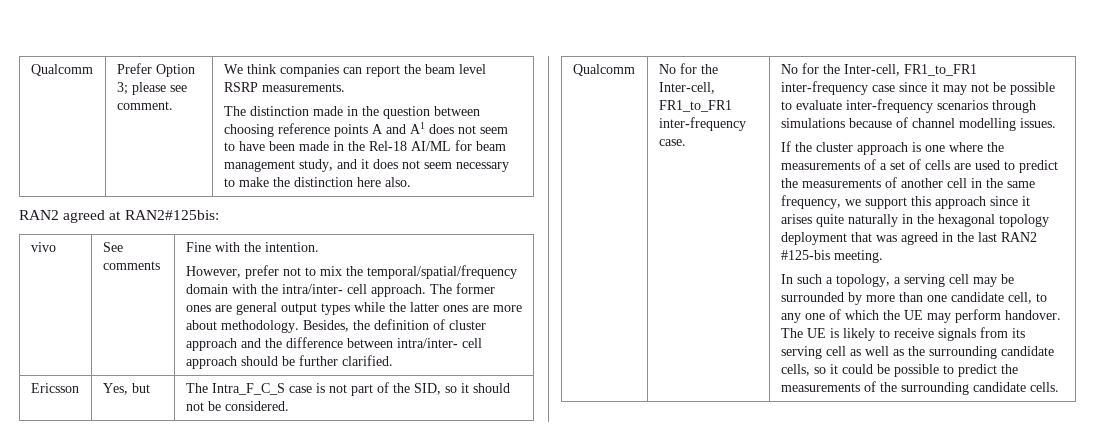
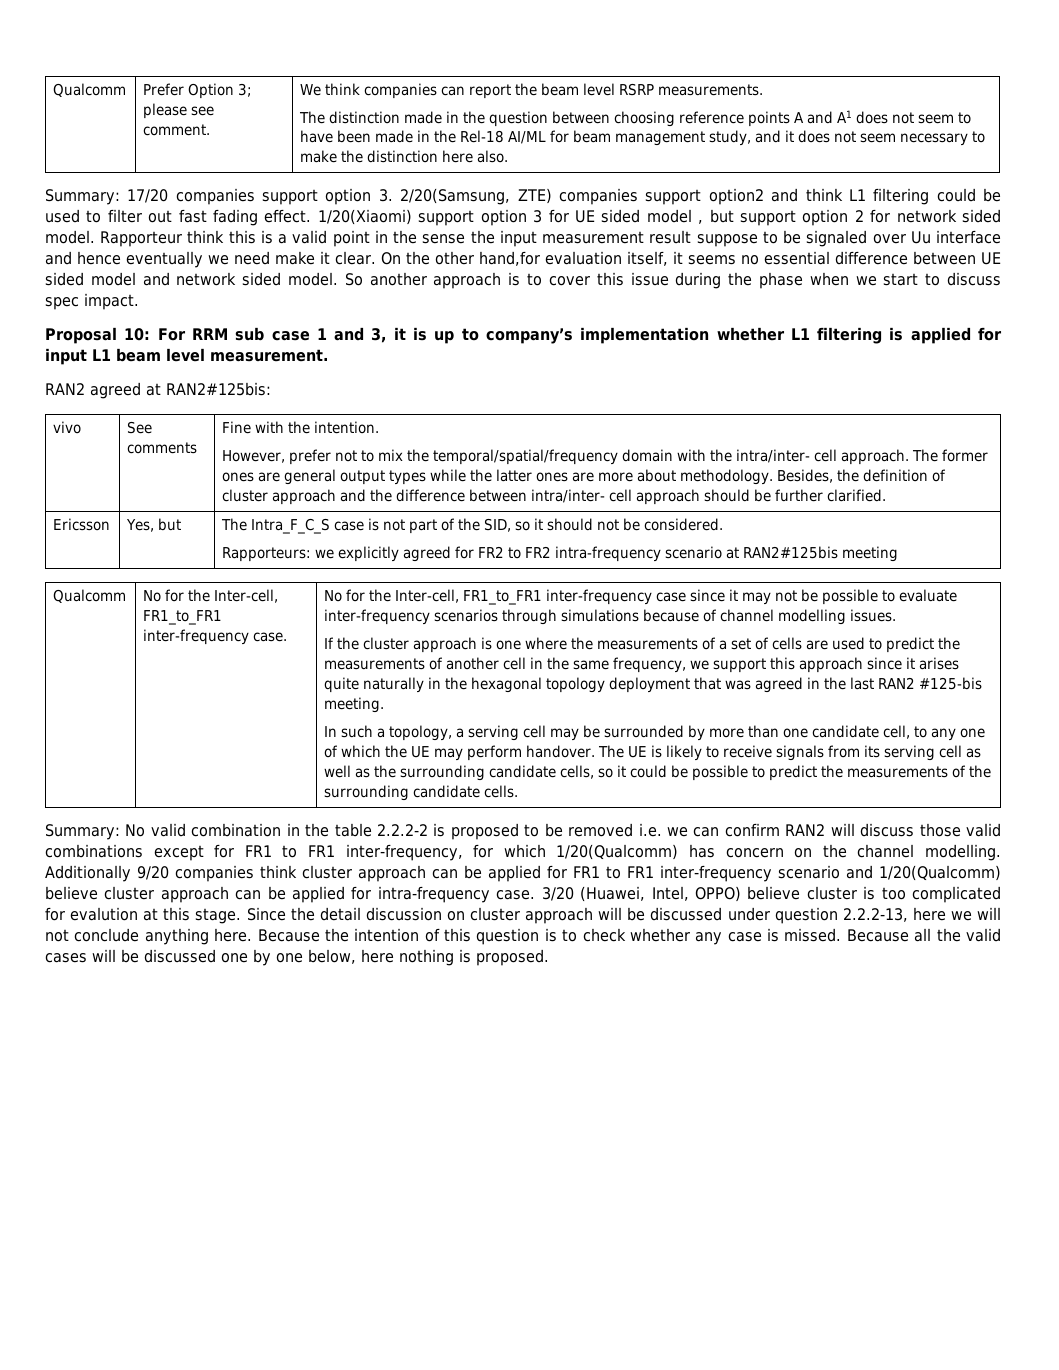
+ Summary: 17/20 companies support option 3. 2/20(Samsung, ZTE) companies support option2 and think L1 filtering could be used to filter out fast fading effect. 1/20(Xiaomi) support option 3 for UE sided model , but support option 2 for network sided model. Rapporteur think this is a valid point in the sense the input measurement result suppose to be signaled over Uu interface and hence eventually we need make it clear. On the other hand,for evaluation itself, it seems no essential difference between UE sided model and network sided model. So another approach is to cover this issue during the phase when we start to discuss spec impact.
+ Proposal 10: For RRM sub case 1 and 3, it is up to company’s implementation whether L1 filtering is applied for input L1 beam level measurement.
  Ericsson | Yes, but | The Intra_F_C_S case is not part of the SID, so it should not be considered.
+ Rapporteurs: we explicitly agreed for FR2 to FR2 intra-frequency scenario at RAN2#125bis meeting
+ Summary: No valid combination in the table 2.2.2-2 is proposed to be removed i.e. we can confirm RAN2 will discuss those valid combinations except for FR1 to FR1 inter-frequency, for which 1/20(Qualcomm) has concern on the channel modelling. Additionally 9/20 companies think cluster approach can be applied for FR1 to FR1 inter-frequency scenario and 1/20(Qualcomm) believe cluster approach can be applied for intra-frequency case. 3/20 (Huawei, Intel, OPPO) believe cluster is too complicated for evalution at this stage. Since the detail discussion on cluster approach will be discussed under question 2.2.2-13, here we will not conclude anything here. Because the intention of this question is to check whether any case is missed. Because all the valid cases will be discussed one by one below, here nothing is proposed.

